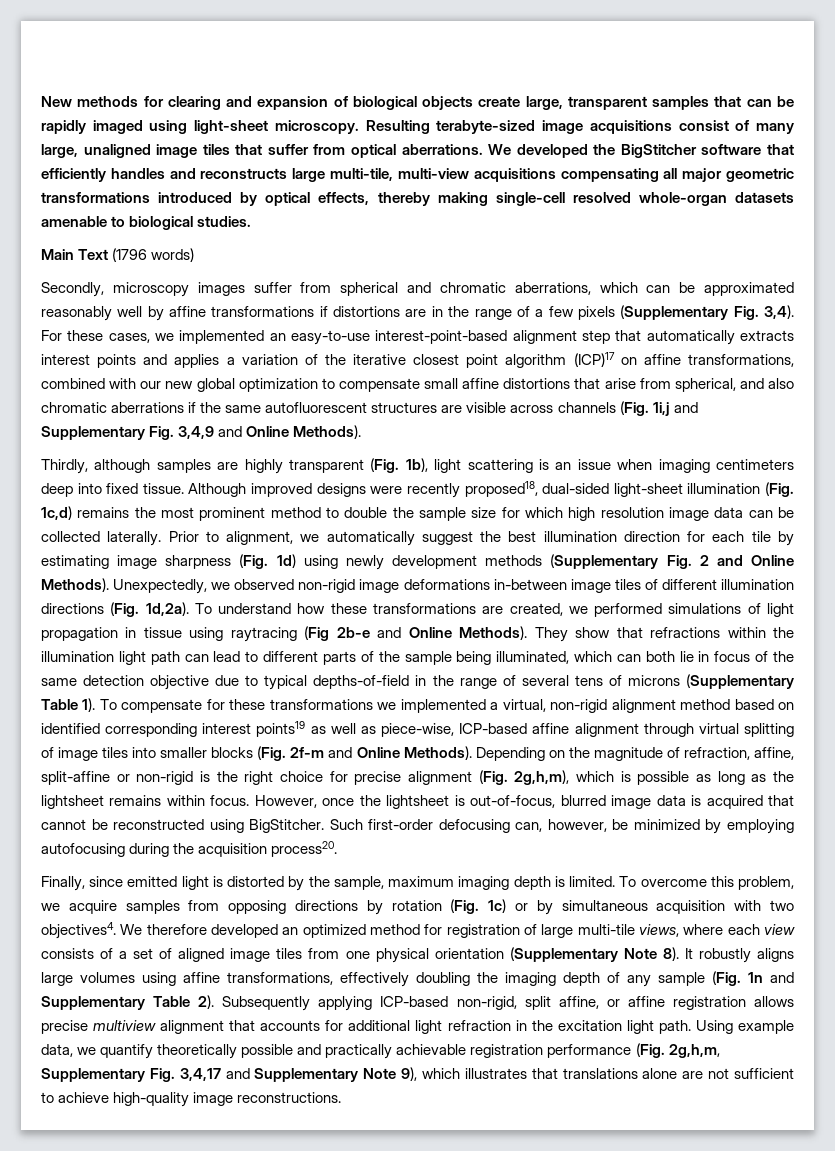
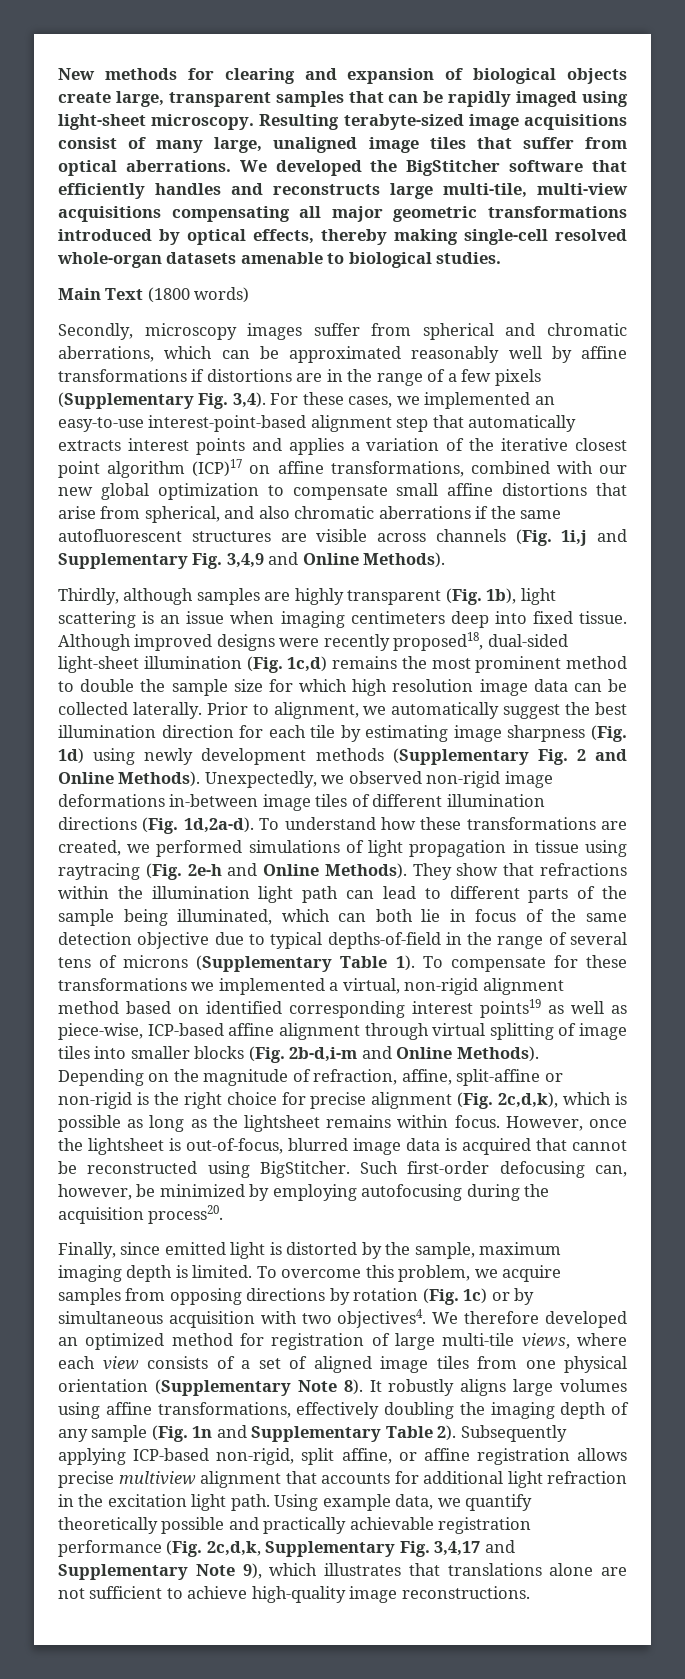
- Main Text (1796 words)
+ Main Text (1800 words)
- Unexpectedly, we observed non-rigid image deformations in-between image tiles of different illumination directions (Fig. 1d,2a).
+ Unexpectedly, we observed non-rigid image deformations in-between image tiles of different illumination directions (Fig. 1d,2a-d).
- To understand how these transformations are created, we performed simulations of light propagation in tissue using raytracing (Fig 2b-e and Online Methods).
+ To understand how these transformations are created, we performed simulations of light propagation in tissue using raytracing (Fig. 2e-h and Online Methods).
- To compensate for these transformations we implemented a virtual, non-rigid alignment method based on identified corresponding interest points19 as well as piece-wise, ICP-based affine alignment through virtual splitting of image tiles into smaller blocks (Fig. 2f-m and Online Methods).
+ To compensate for these transformations we implemented a virtual, non-rigid alignment method based on identified corresponding interest points19 as well as piece-wise, ICP-based affine alignment through virtual splitting of image tiles into smaller blocks (Fig. 2b-d,i-m and Online Methods).
- Depending on the magnitude of refraction, affine, split-affine or non-rigid is the right choice for precise alignment (Fig. 2g,h,m), which is possible as long as the lightsheet remains within focus.
+ Depending on the magnitude of refraction, affine, split-affine or non-rigid is the right choice for precise alignment (Fig. 2c,d,k), which is possible as long as the lightsheet remains within focus.
- Using example data, we quantify theoretically possible and practically achievable registration performance (Fig. 2g,h,m, Supplementary Fig. 3,4,17 and Supplementary Note 9), which illustrates that translations alone are not sufficient to achieve high-quality image reconstructions.
+ Using example data, we quantify theoretically possible and practically achievable registration performance (Fig. 2c,d,k, Supplementary Fig. 3,4,17 and Supplementary Note 9), which illustrates that translations alone are not sufficient to achieve high-quality image reconstructions.

